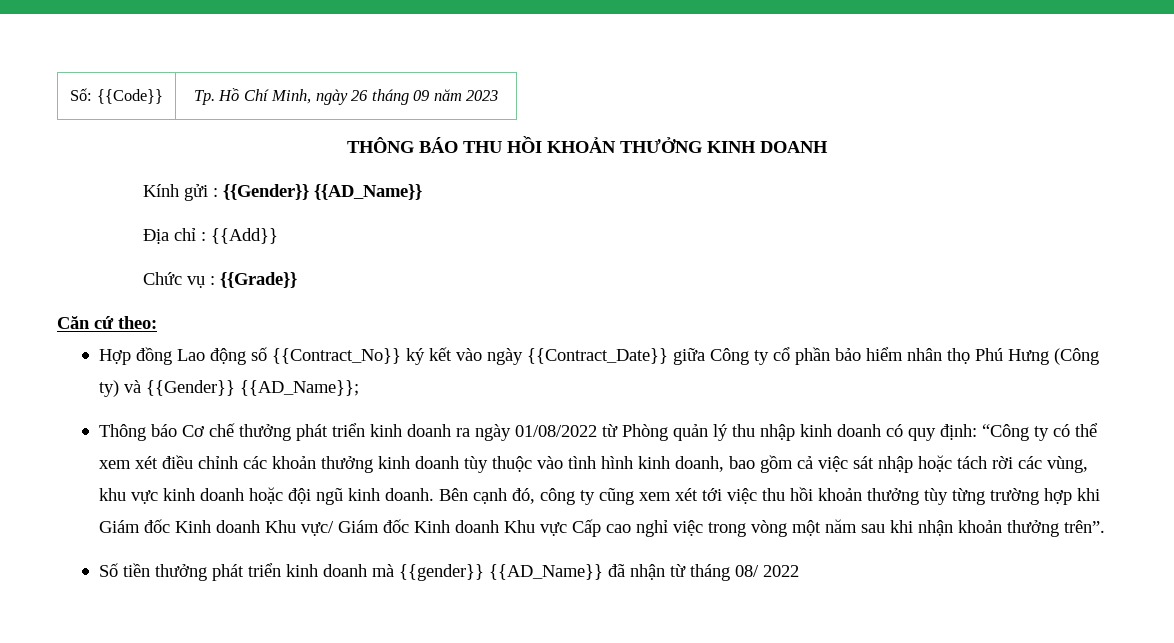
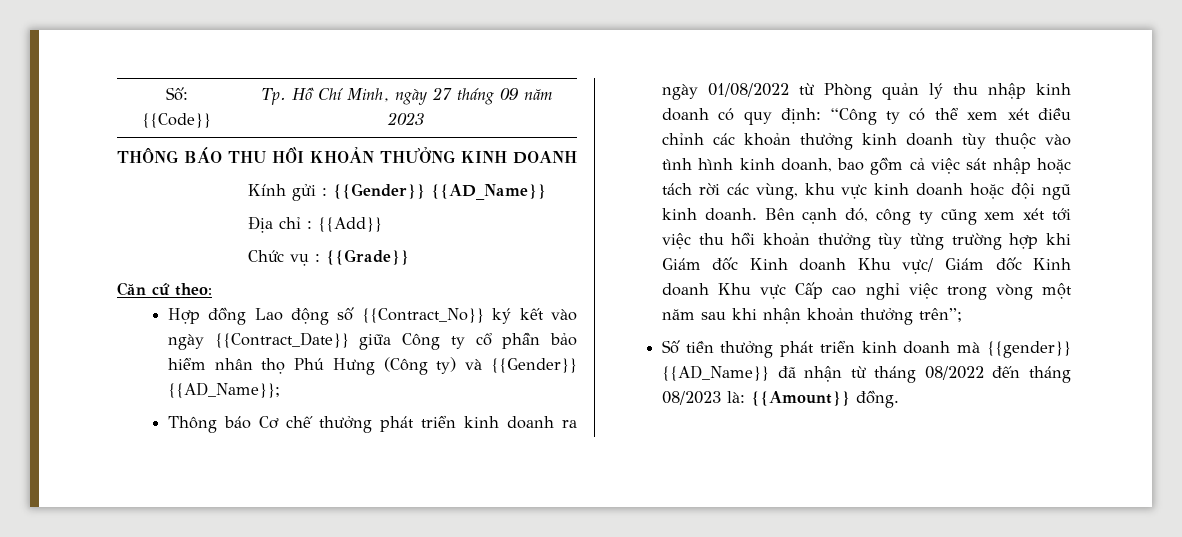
- Số: {{Code}} | Tp. Hồ Chí Minh, ngày 26 tháng 09 năm 2023
+ Số: {{Code}} | Tp. Hồ Chí Minh, ngày 27 tháng 09 năm 2023
- Bên cạnh đó, công ty cũng xem xét tới việc thu hồi khoản thưởng tùy từng trường hợp khi Giám đốc Kinh doanh Khu vực/ Giám đốc Kinh doanh Khu vực Cấp cao nghỉ việc trong vòng một năm sau khi nhận khoản thưởng trên”.
+ Bên cạnh đó, công ty cũng xem xét tới việc thu hồi khoản thưởng tùy từng trường hợp khi Giám đốc Kinh doanh Khu vực/ Giám đốc Kinh doanh Khu vực Cấp cao nghỉ việc trong vòng một năm sau khi nhận khoản thưởng trên”;
- Số tiền thưởng phát triển kinh doanh mà {{gender}} {{AD_Name}} đã nhận từ tháng 08/ 2022
+ Số tiền thưởng phát triển kinh doanh mà {{gender}} {{AD_Name}} đã nhận từ tháng 08/2022 đến tháng 08/2023 là: {{Amount}} đồng.

